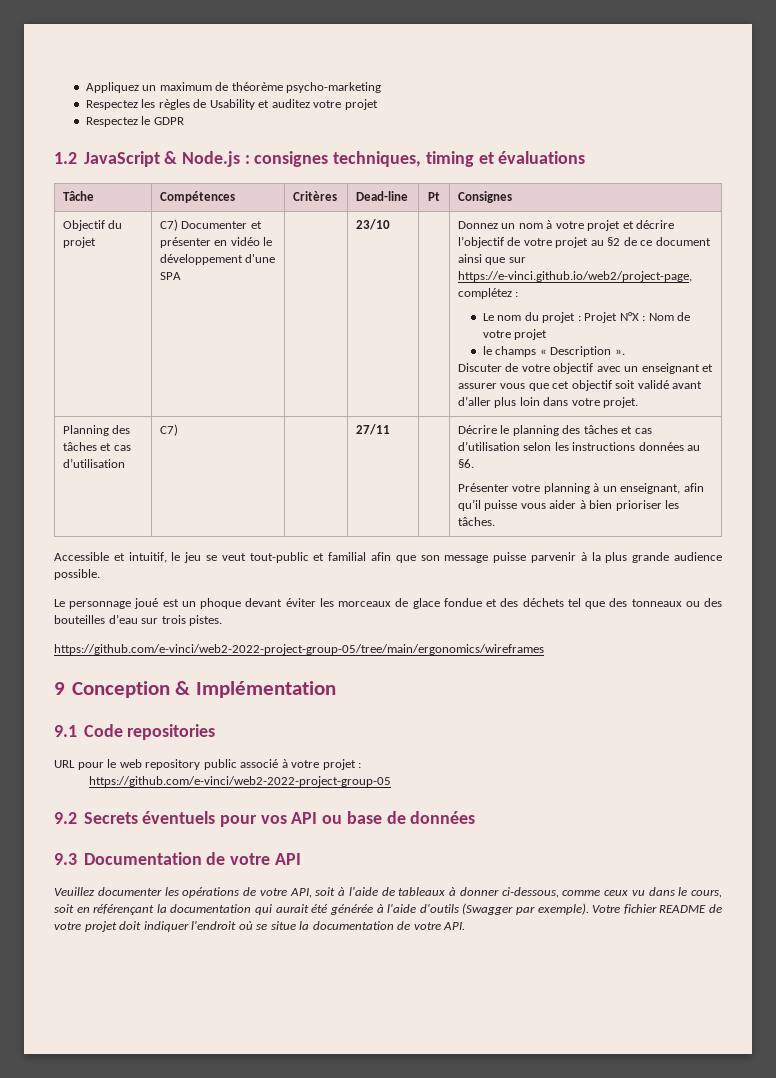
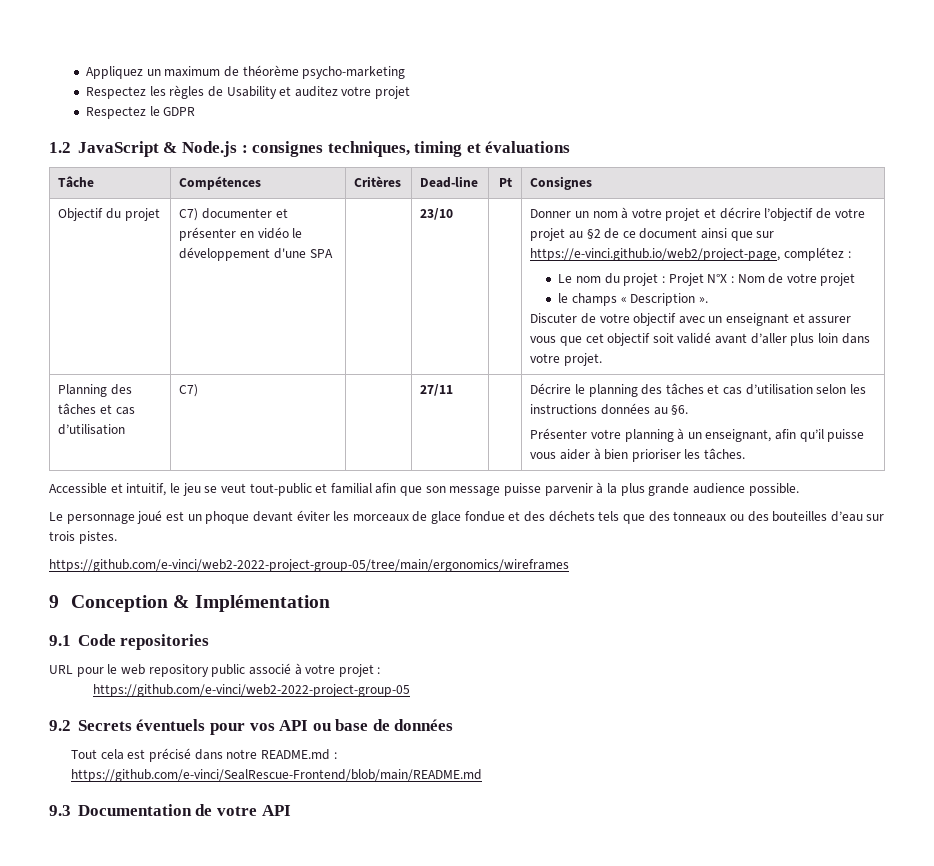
- C7) Documenter et présenter en vidéo le développement d'une SPA
+ C7) documenter et présenter en vidéo le développement d'une SPA
- Donnez un nom à votre projet et décrire l’objectif de votre projet au §2 de ce document ainsi que sur https://e-vinci.github.io/web2/project-page, complétez :
+ Donner un nom à votre projet et décrire l’objectif de votre projet au §2 de ce document ainsi que sur https://e-vinci.github.io/web2/project-page, complétez :
- Le personnage joué est un phoque devant éviter les morceaux de glace fondue et des déchets tel que des tonneaux ou des bouteilles d’eau sur trois pistes.
+ Le personnage joué est un phoque devant éviter les morceaux de glace fondue et des déchets tels que des tonneaux ou des bouteilles d’eau sur trois pistes.
+ Tout cela est précisé dans notre README.md :
+ https://github.com/e-vinci/SealRescue-Frontend/blob/main/README.md
- Veuillez documenter les opérations de votre API, soit à l'aide de tableaux à donner ci-dessous, comme ceux vu dans le cours, soit en référençant la documentation qui aurait été générée à l'aide d'outils (Swagger par exemple). Votre fichier README de votre projet doit indiquer l'endroit où se situe la documentation de votre API.

